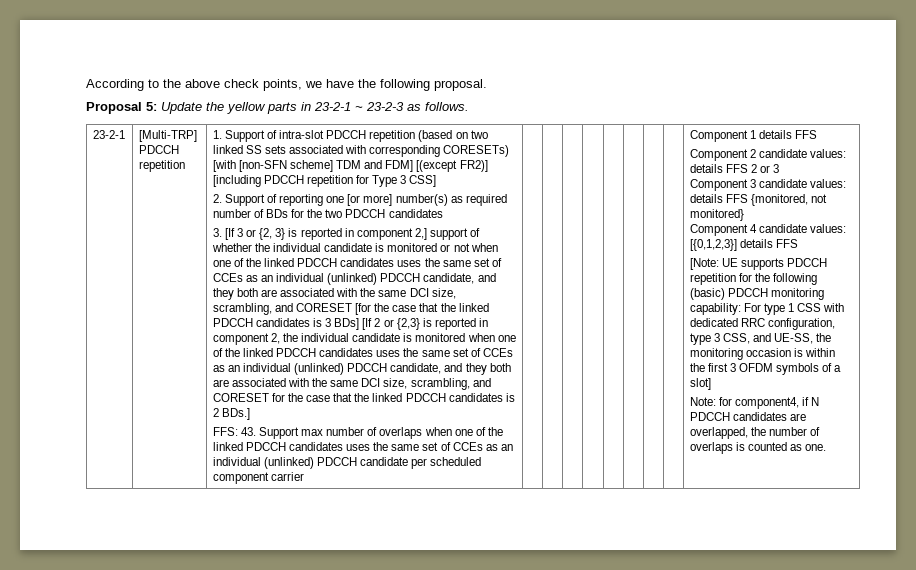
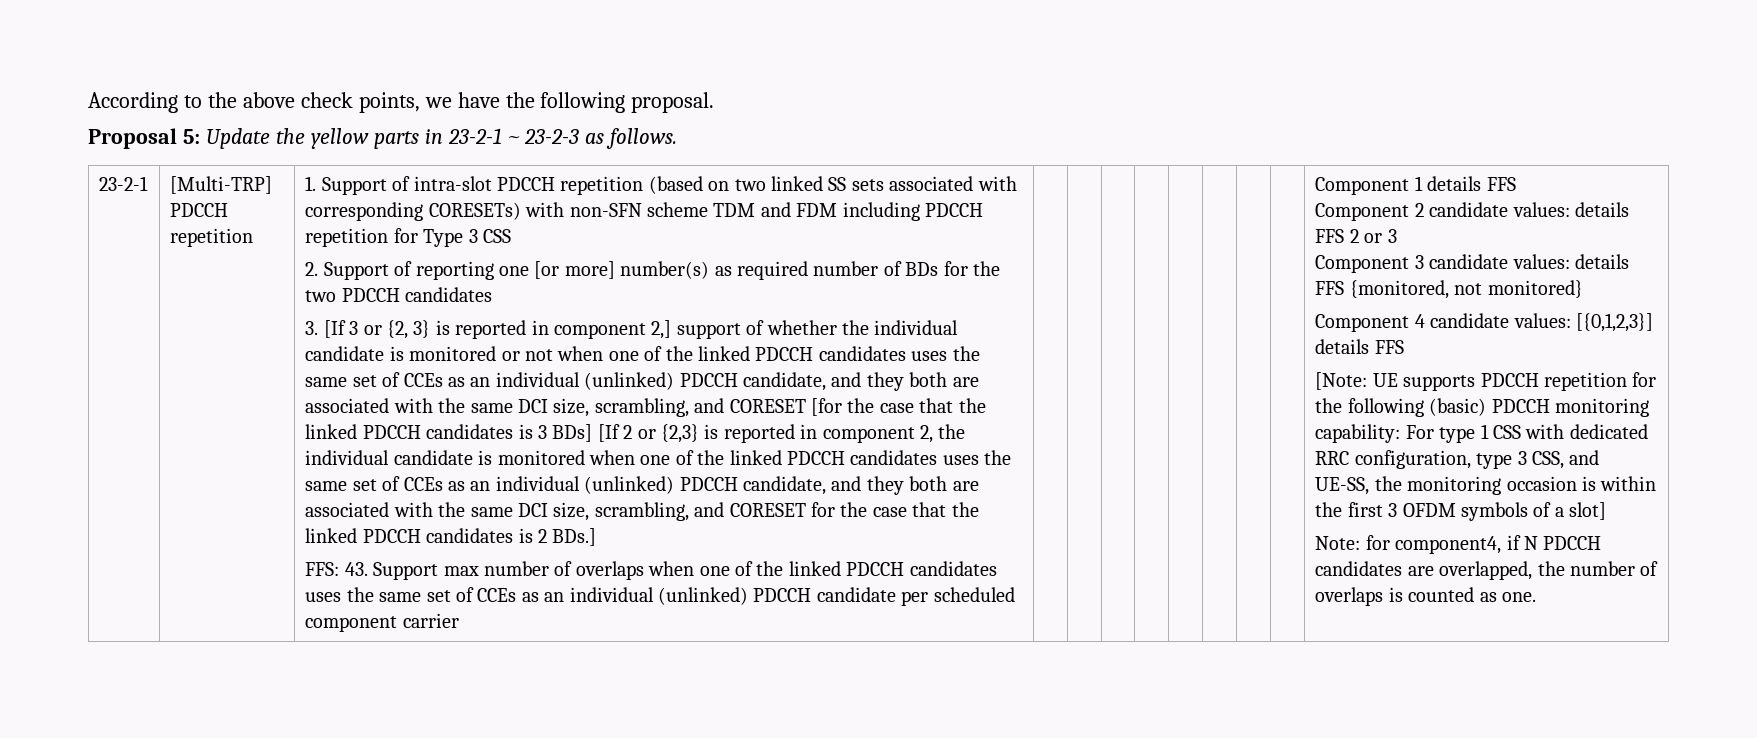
- 1. Support of intra-slot PDCCH repetition (based on two linked SS sets associated with corresponding CORESETs) [with [non-SFN scheme] TDM and FDM] [(except FR2)] [including PDCCH repetition for Type 3 CSS]
+ 1. Support of intra-slot PDCCH repetition (based on two linked SS sets associated with corresponding CORESETs) with non-SFN scheme TDM and FDM including PDCCH repetition for Type 3 CSS

